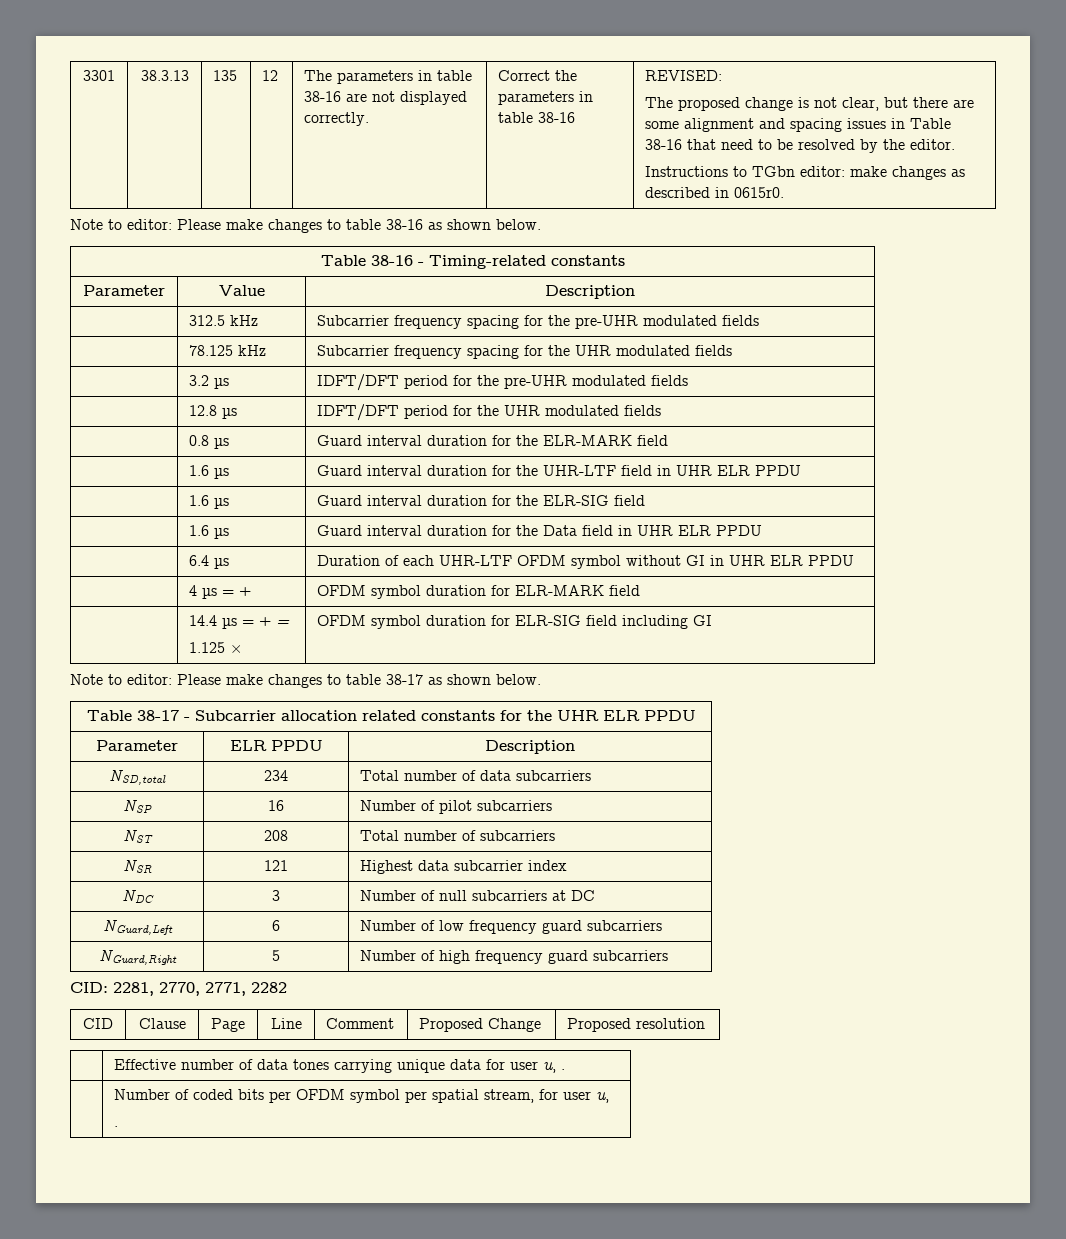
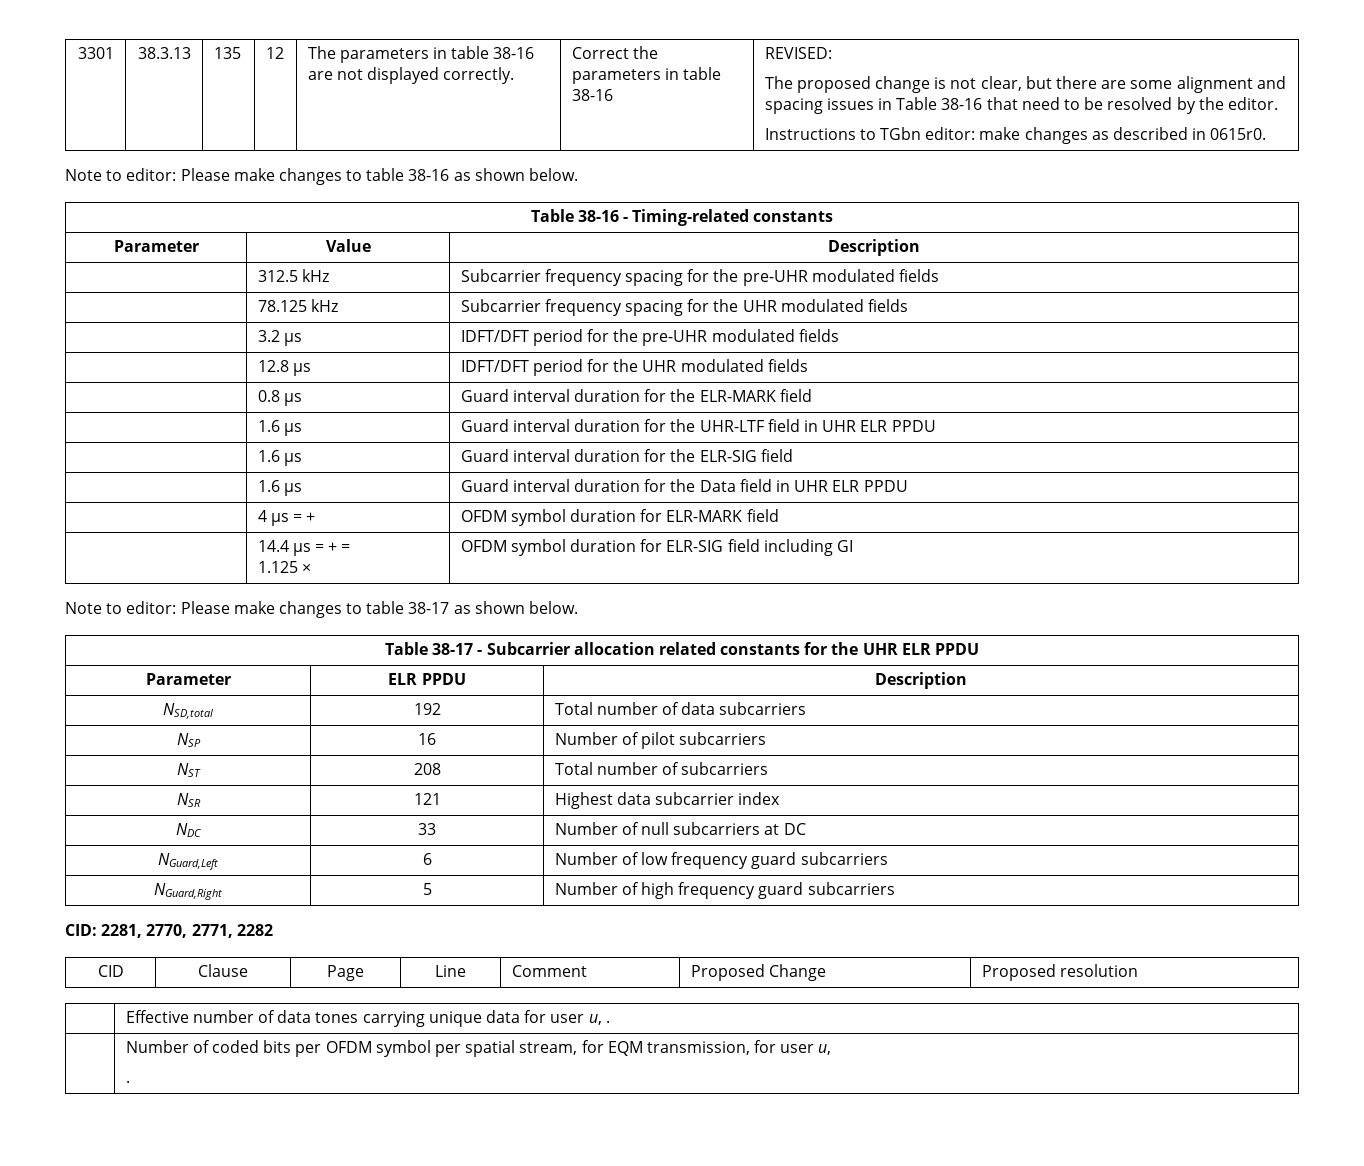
- | 6.4 µs | Duration of each UHR-LTF OFDM symbol without GI in UHR ELR PPDU
- NSD,total | 234 | Total number of data subcarriers
+ NSD,total | 192 | Total number of data subcarriers
- NDC | 3 | Number of null subcarriers at DC
+ NDC | 33 | Number of null subcarriers at DC
- | Number of coded bits per OFDM symbol per spatial stream, for user u,
+ | Number of coded bits per OFDM symbol per spatial stream, for EQM transmission, for user u,

